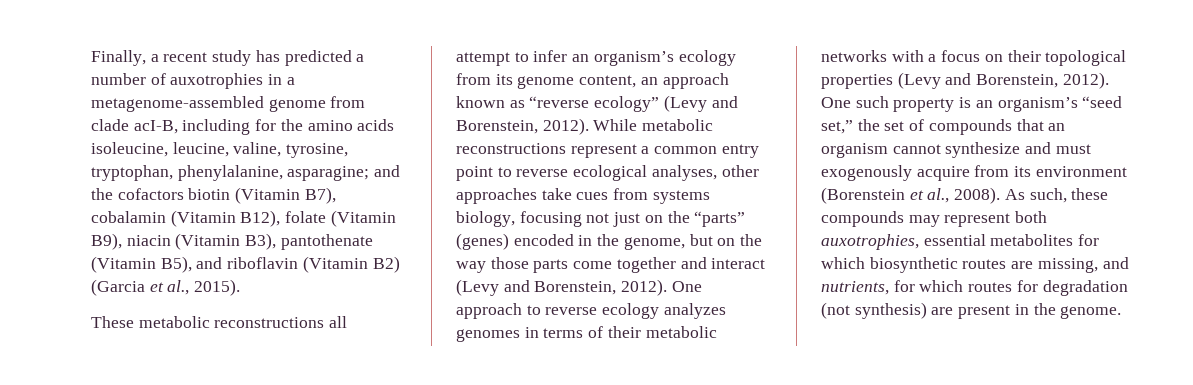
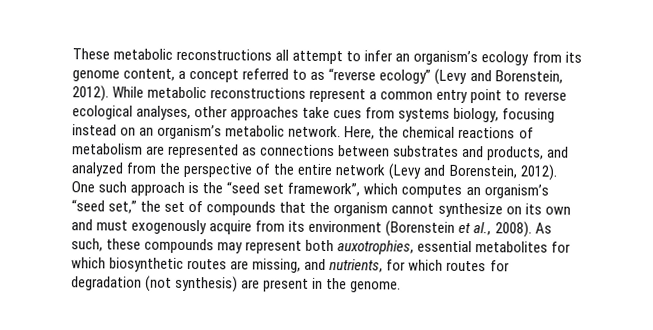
- Finally, a recent study has predicted a number of auxotrophies in a metagenome-assembled genome from clade acI-B, including for the amino acids isoleucine, leucine, valine, tyrosine, tryptophan, phenylalanine, asparagine; and the cofactors biotin (Vitamin B7), cobalamin (Vitamin B12), folate (Vitamin B9), niacin (Vitamin B3), pantothenate (Vitamin B5), and riboflavin (Vitamin B2) (Garcia et al., 2015).
- These metabolic reconstructions all attempt to infer an organism’s ecology from its genome content, an approach known as “reverse ecology” (Levy and Borenstein, 2012).
+ These metabolic reconstructions all attempt to infer an organism’s ecology from its genome content, a concept referred to as “reverse ecology” (Levy and Borenstein, 2012).
- While metabolic reconstructions represent a common entry point to reverse ecological analyses, other approaches take cues from systems biology, focusing not just on the “parts” (genes) encoded in the genome, but on the way those parts come together and interact (Levy and Borenstein, 2012). One approach to reverse ecology analyzes genomes in terms of their metabolic networks with a focus on their topological properties (Levy and Borenstein, 2012).
+ While metabolic reconstructions represent a common entry point to reverse ecological analyses, other approaches take cues from systems biology, focusing instead on an organism’s metabolic network. Here, the chemical reactions of metabolism are represented as connections between substrates and products, and analyzed from the perspective of the entire network (Levy and Borenstein, 2012).
- One such property is an organism’s “seed set,” the set of compounds that an organism cannot synthesize and must exogenously acquire from its environment (Borenstein et al., 2008).
+ One such approach is the “seed set framework”, which computes an organism’s “seed set,” the set of compounds that the organism cannot synthesize on its own and must exogenously acquire from its environment (Borenstein et al., 2008).

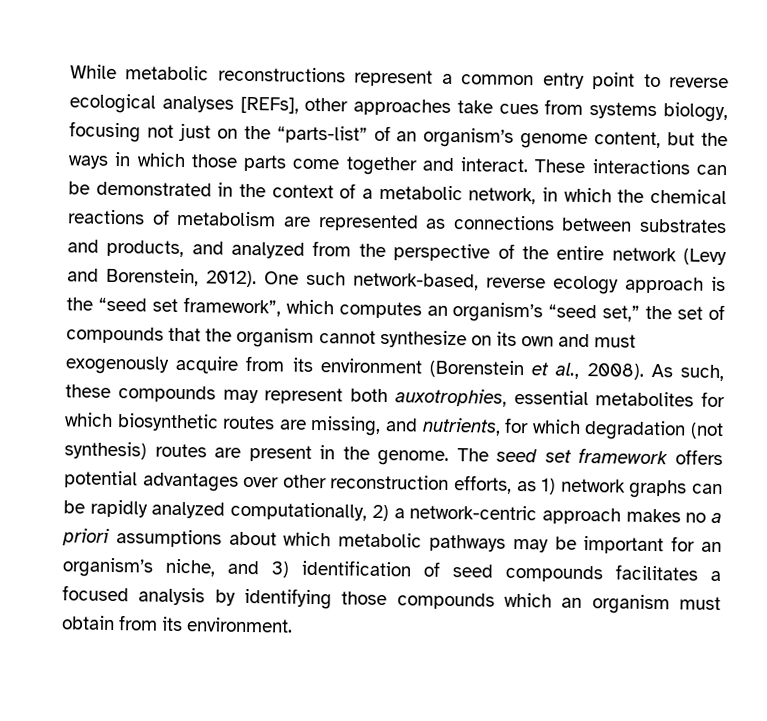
- These metabolic reconstructions all attempt to infer an organism’s ecology from its genome content, a concept referred to as “reverse ecology” (Levy and Borenstein, 2012). While metabolic reconstructions represent a common entry point to reverse ecological analyses, other approaches take cues from systems biology, focusing instead on an organism’s metabolic network. Here, the chemical reactions of metabolism are represented as connections between substrates and products, and analyzed from the perspective of the entire network (Levy and Borenstein, 2012).
+ While metabolic reconstructions represent a common entry point to reverse ecological analyses [REFs], other approaches take cues from systems biology, focusing not just on the “parts-list” of an organism’s genome content, but the ways in which those parts come together and interact. These interactions can be demonstrated in the context of a metabolic network, in which the chemical reactions of metabolism are represented as connections between substrates and products, and analyzed from the perspective of the entire network (Levy and Borenstein, 2012).
- One such approach is the “seed set framework”, which computes an organism’s “seed set,” the set of compounds that the organism cannot synthesize on its own and must exogenously acquire from its environment (Borenstein et al., 2008).
+ One such network-based, reverse ecology approach is the “seed set framework”, which computes an organism’s “seed set,” the set of compounds that the organism cannot synthesize on its own and must exogenously acquire from its environment (Borenstein et al., 2008).
- As such, these compounds may represent both auxotrophies, essential metabolites for which biosynthetic routes are missing, and nutrients, for which routes for degradation (not synthesis) are present in the genome.
+ As such, these compounds may represent both auxotrophies, essential metabolites for which biosynthetic routes are missing, and nutrients, for which degradation (not synthesis) routes are present in the genome.
+ The seed set framework offers potential advantages over other reconstruction efforts, as 1) network graphs can be rapidly analyzed computationally, 2) a network-centric approach makes no a priori assumptions about which metabolic pathways may be important for an organism’s niche, and 3) identification of seed compounds facilitates a focused analysis by identifying those compounds which an organism must obtain from its environment.

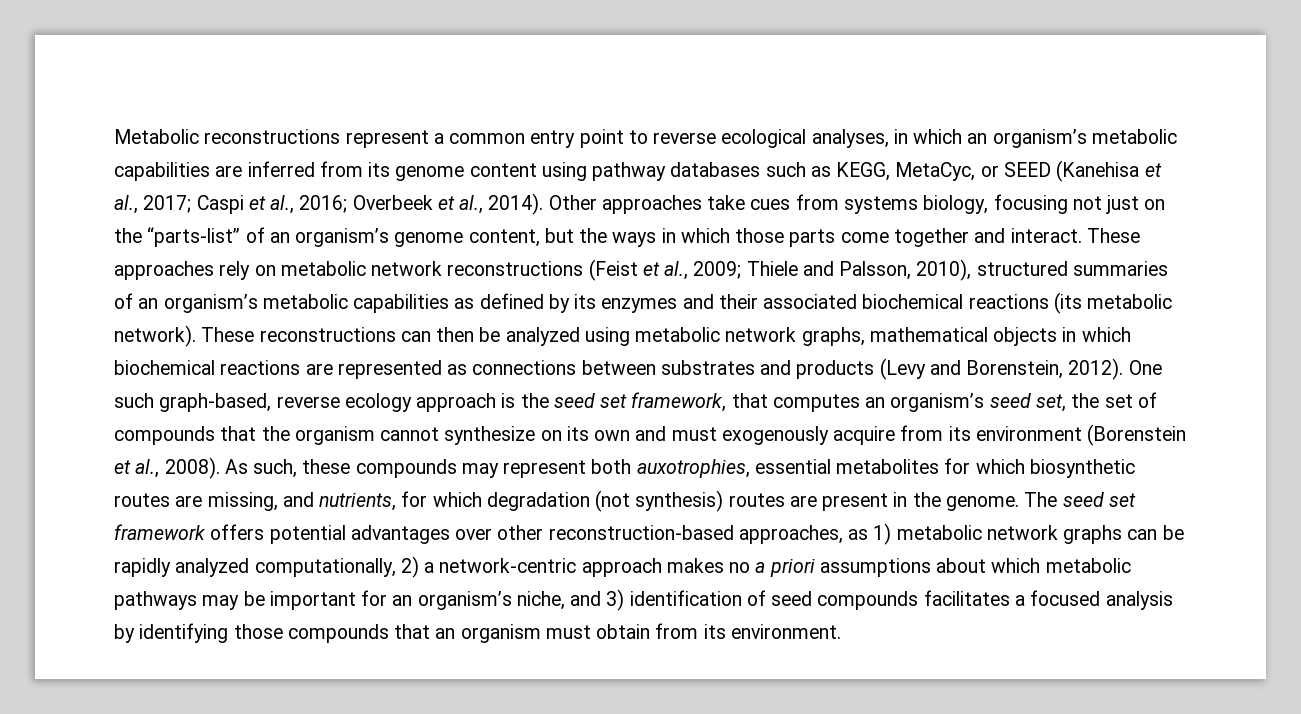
- While metabolic reconstructions represent a common entry point to reverse ecological analyses [REFs], other approaches take cues from systems biology, focusing not just on the “parts-list” of an organism’s genome content, but the ways in which those parts come together and interact.
+ Metabolic reconstructions represent a common entry point to reverse ecological analyses, in which an organism’s metabolic capabilities are inferred from its genome content using pathway databases such as KEGG, MetaCyc, or SEED (Kanehisa et al., 2017; Caspi et al., 2016; Overbeek et al., 2014). Other approaches take cues from systems biology, focusing not just on the “parts-list” of an organism’s genome content, but the ways in which those parts come together and interact.
- These interactions can be demonstrated in the context of a metabolic network, in which the chemical reactions of metabolism are represented as connections between substrates and products, and analyzed from the perspective of the entire network (Levy and Borenstein, 2012).
+ These approaches rely on metabolic network reconstructions (Feist et al., 2009; Thiele and Palsson, 2010), structured summaries of an organism’s metabolic capabilities as defined by its enzymes and their associated biochemical reactions (its metabolic network). These reconstructions can then be analyzed using metabolic network graphs, mathematical objects in which biochemical reactions are represented as connections between substrates and products (Levy and Borenstein, 2012).
- One such network-based, reverse ecology approach is the “seed set framework”, which computes an organism’s “seed set,” the set of compounds that the organism cannot synthesize on its own and must exogenously acquire from its environment (Borenstein et al., 2008).
+ One such graph-based, reverse ecology approach is the seed set framework, that computes an organism’s seed set, the set of compounds that the organism cannot synthesize on its own and must exogenously acquire from its environment (Borenstein et al., 2008).
- The seed set framework offers potential advantages over other reconstruction efforts, as 1) network graphs can be rapidly analyzed computationally, 2) a network-centric approach makes no a priori assumptions about which metabolic pathways may be important for an organism’s niche, and 3) identification of seed compounds facilitates a focused analysis by identifying those compounds which an organism must obtain from its environment.
+ The seed set framework offers potential advantages over other reconstruction-based approaches, as 1) metabolic network graphs can be rapidly analyzed computationally, 2) a network-centric approach makes no a priori assumptions about which metabolic pathways may be important for an organism’s niche, and 3) identification of seed compounds facilitates a focused analysis by identifying those compounds that an organism must obtain from its environment.

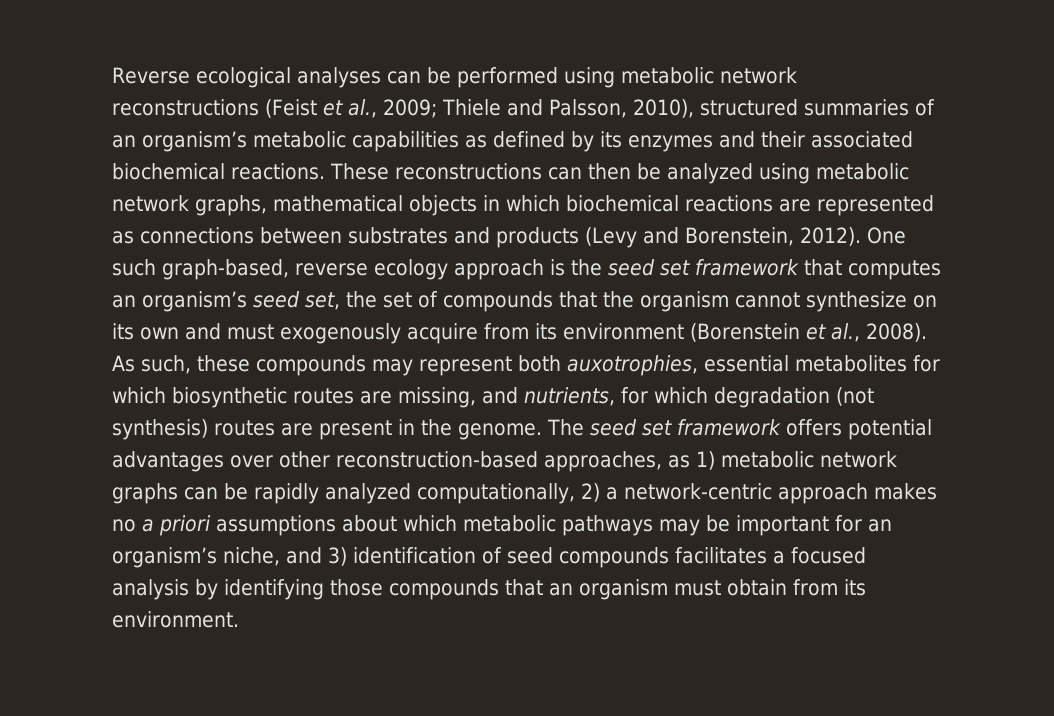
- Metabolic reconstructions represent a common entry point to reverse ecological analyses, in which an organism’s metabolic capabilities are inferred from its genome content using pathway databases such as KEGG, MetaCyc, or SEED (Kanehisa et al., 2017; Caspi et al., 2016; Overbeek et al., 2014). Other approaches take cues from systems biology, focusing not just on the “parts-list” of an organism’s genome content, but the ways in which those parts come together and interact. These approaches rely on metabolic network reconstructions (Feist et al., 2009; Thiele and Palsson, 2010), structured summaries of an organism’s metabolic capabilities as defined by its enzymes and their associated biochemical reactions (its metabolic network).
+ Reverse ecological analyses can be performed using metabolic network reconstructions (Feist et al., 2009; Thiele and Palsson, 2010), structured summaries of an organism’s metabolic capabilities as defined by its enzymes and their associated biochemical reactions.
- One such graph-based, reverse ecology approach is the seed set framework, that computes an organism’s seed set, the set of compounds that the organism cannot synthesize on its own and must exogenously acquire from its environment (Borenstein et al., 2008).
+ One such graph-based, reverse ecology approach is the seed set framework that computes an organism’s seed set, the set of compounds that the organism cannot synthesize on its own and must exogenously acquire from its environment (Borenstein et al., 2008).

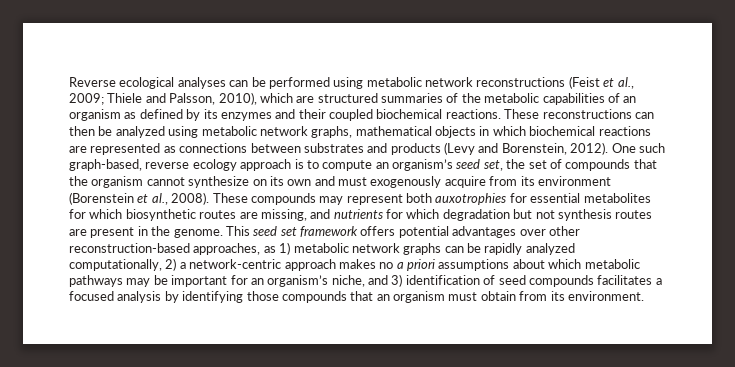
- Reverse ecological analyses can be performed using metabolic network reconstructions (Feist et al., 2009; Thiele and Palsson, 2010), structured summaries of an organism’s metabolic capabilities as defined by its enzymes and their associated biochemical reactions.
+ Reverse ecological analyses can be performed using metabolic network reconstructions (Feist et al., 2009; Thiele and Palsson, 2010), which are structured summaries of the metabolic capabilities of an organism as defined by its enzymes and their coupled biochemical reactions.
- One such graph-based, reverse ecology approach is the seed set framework that computes an organism’s seed set, the set of compounds that the organism cannot synthesize on its own and must exogenously acquire from its environment (Borenstein et al., 2008).
+ One such graph-based, reverse ecology approach is to compute an organism’s seed set, the set of compounds that the organism cannot synthesize on its own and must exogenously acquire from its environment (Borenstein et al., 2008).
- As such, these compounds may represent both auxotrophies, essential metabolites for which biosynthetic routes are missing, and nutrients, for which degradation (not synthesis) routes are present in the genome.
+ These compounds may represent both auxotrophies for essential metabolites for which biosynthetic routes are missing, and nutrients for which degradation but not synthesis routes are present in the genome.
- The seed set framework offers potential advantages over other reconstruction-based approaches, as 1) metabolic network graphs can be rapidly analyzed computationally, 2) a network-centric approach makes no a priori assumptions about which metabolic pathways may be important for an organism’s niche, and 3) identification of seed compounds facilitates a focused analysis by identifying those compounds that an organism must obtain from its environment.
+ This seed set framework offers potential advantages over other reconstruction-based approaches, as 1) metabolic network graphs can be rapidly analyzed computationally, 2) a network-centric approach makes no a priori assumptions about which metabolic pathways may be important for an organism’s niche, and 3) identification of seed compounds facilitates a focused analysis by identifying those compounds that an organism must obtain from its environment.

